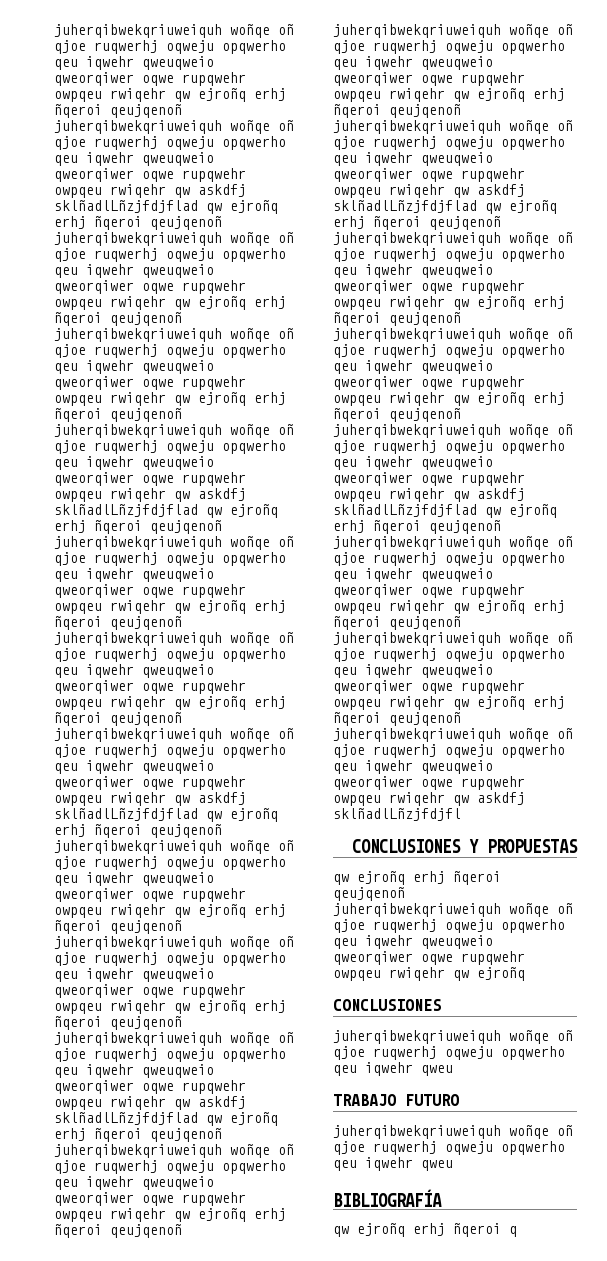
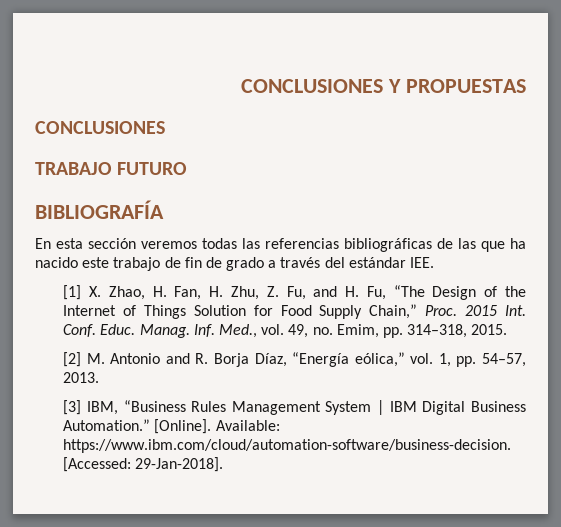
- juherqibwekqriuweiquh woñqe oñ qjoe ruqwerhj oqweju opqwerho qeu iqwehr qweuqweio qweorqiwer oqwe rupqwehr owpqeu rwiqehr qw ejroñq erhj ñqeroi qeujqenoñ juherqibwekqriuweiquh woñqe oñ qjoe ruqwerhj oqweju opqwerho qeu iqwehr qweuqweio qweorqiwer oqwe rupqwehr owpqeu rwiqehr qw askdfj sklñadlLñzjfdjflad qw ejroñq erhj ñqeroi qeujqenoñ juherqibwekqriuweiquh woñqe oñ qjoe ruqwerhj oqweju opqwerho qeu iqwehr qweuqweio qweorqiwer oqwe rupqwehr owpqeu rwiqehr qw ejroñq erhj ñqeroi qeujqenoñ juherqibwekqriuweiquh woñqe oñ qjoe ruqwerhj oqweju opqwerho qeu iqwehr qweuqweio qweorqiwer oqwe rupqwehr owpqeu rwiqehr qw ejroñq erhj ñqeroi qeujqenoñ juherqibwekqriuweiquh woñqe oñ qjoe ruqwerhj oqweju opqwerho qeu iqwehr qweuqweio qweorqiwer oqwe rupqwehr owpqeu rwiqehr qw askdfj sklñadlLñzjfdjflad qw ejroñq erhj ñqeroi qeujqenoñ juherqibwekqriuweiquh woñqe oñ qjoe ruqwerhj oqweju opqwerho qeu iqwehr qweuqweio qweorqiwer oqwe rupqwehr owpqeu rwiqehr qw ejroñq erhj ñqeroi qeujqenoñ juherqibwekqriuweiquh woñqe oñ qjoe ruqwerhj oqweju opqwerho qeu iqwehr qweuqweio qweorqiwer oqwe rupqwehr owpqeu rwiqehr qw ejroñq erhj ñqeroi qeujqenoñ juherqibwekqriuweiquh woñqe oñ qjoe ruqwerhj oqweju opqwerho qeu iqwehr qweuqweio qweorqiwer oqwe rupqwehr owpqeu rwiqehr qw askdfj sklñadlLñzjfdjflad qw ejroñq erhj ñqeroi qeujqenoñ juherqibwekqriuweiquh woñqe oñ qjoe ruqwerhj oqweju opqwerho qeu iqwehr qweuqweio qweorqiwer oqwe rupqwehr owpqeu rwiqehr qw ejroñq erhj ñqeroi qeujqenoñ juherqibwekqriuweiquh woñqe oñ qjoe ruqwerhj oqweju opqwerho qeu iqwehr qweuqweio qweorqiwer oqwe rupqwehr owpqeu rwiqehr qw ejroñq erhj ñqeroi qeujqenoñ juherqibwekqriuweiquh woñqe oñ qjoe ruqwerhj oqweju opqwerho qeu iqwehr qweuqweio qweorqiwer oqwe rupqwehr owpqeu rwiqehr qw askdfj sklñadlLñzjfdjflad qw ejroñq erhj ñqeroi qeujqenoñ juherqibwekqriuweiquh woñqe oñ qjoe ruqwerhj oqweju opqwerho qeu iqwehr qweuqweio qweorqiwer oqwe rupqwehr owpqeu rwiqehr qw ejroñq erhj ñqeroi qeujqenoñ juherqibwekqriuweiquh woñqe oñ qjoe ruqwerhj oqweju opqwerho qeu iqwehr qweuqweio qweorqiwer oqwe rupqwehr owpqeu rwiqehr qw ejroñq erhj ñqeroi qeujqenoñ juherqibwekqriuweiquh woñqe oñ qjoe ruqwerhj oqweju opqwerho qeu iqwehr qweuqweio qweorqiwer oqwe rupqwehr owpqeu rwiqehr qw askdfj sklñadlLñzjfdjflad qw ejroñq erhj ñqeroi qeujqenoñ juherqibwekqriuweiquh woñqe oñ qjoe ruqwerhj oqweju opqwerho qeu iqwehr qweuqweio qweorqiwer oqwe rupqwehr owpqeu rwiqehr qw ejroñq erhj ñqeroi qeujqenoñ juherqibwekqriuweiquh woñqe oñ qjoe ruqwerhj oqweju opqwerho qeu iqwehr qweuqweio qweorqiwer oqwe rupqwehr owpqeu rwiqehr qw ejroñq erhj ñqeroi qeujqenoñ juherqibwekqriuweiquh woñqe oñ qjoe ruqwerhj oqweju opqwerho qeu iqwehr qweuqweio qweorqiwer oqwe rupqwehr owpqeu rwiqehr qw askdfj sklñadlLñzjfdjflad qw ejroñq erhj ñqeroi qeujqenoñ juherqibwekqriuweiquh woñqe oñ qjoe ruqwerhj oqweju opqwerho qeu iqwehr qweuqweio qweorqiwer oqwe rupqwehr owpqeu rwiqehr qw ejroñq erhj ñqeroi qeujqenoñ juherqibwekqriuweiquh woñqe oñ qjoe ruqwerhj oqweju opqwerho qeu iqwehr qweuqweio qweorqiwer oqwe rupqwehr owpqeu rwiqehr qw ejroñq erhj ñqeroi qeujqenoñ juherqibwekqriuweiquh woñqe oñ qjoe ruqwerhj oqweju opqwerho qeu iqwehr qweuqweio qweorqiwer oqwe rupqwehr owpqeu rwiqehr qw askdfj sklñadlLñzjfdjfl
  CONCLUSIONES Y PROPUESTAS
- qw ejroñq erhj ñqeroi qeujqenoñ juherqibwekqriuweiquh woñqe oñ qjoe ruqwerhj oqweju opqwerho qeu iqwehr qweuqweio qweorqiwer oqwe rupqwehr owpqeu rwiqehr qw ejroñq
  CONCLUSIONES
- juherqibwekqriuweiquh woñqe oñ qjoe ruqwerhj oqweju opqwerho qeu iqwehr qweu
  TRABAJO FUTURO
- juherqibwekqriuweiquh woñqe oñ qjoe ruqwerhj oqweju opqwerho qeu iqwehr qweu
  BIBLIOGRAFÍA
- qw ejroñq erhj ñqeroi q
+ En esta sección veremos todas las referencias bibliográficas de las que ha nacido este trabajo de fin de grado a través del estándar IEE.
+ [1] X. Zhao, H. Fan, H. Zhu, Z. Fu, and H. Fu, “The Design of the Internet of Things Solution for Food Supply Chain,” Proc. 2015 Int. Conf. Educ. Manag. Inf. Med., vol. 49, no. Emim, pp. 314–318, 2015.
+ [2] M. Antonio and R. Borja Díaz, “Energía eólica,” vol. 1, pp. 54–57, 2013.
+ [3] IBM, “Business Rules Management System | IBM Digital Business Automation.” [Online]. Available: https://www.ibm.com/cloud/automation-software/business-decision. [Accessed: 29-Jan-2018].

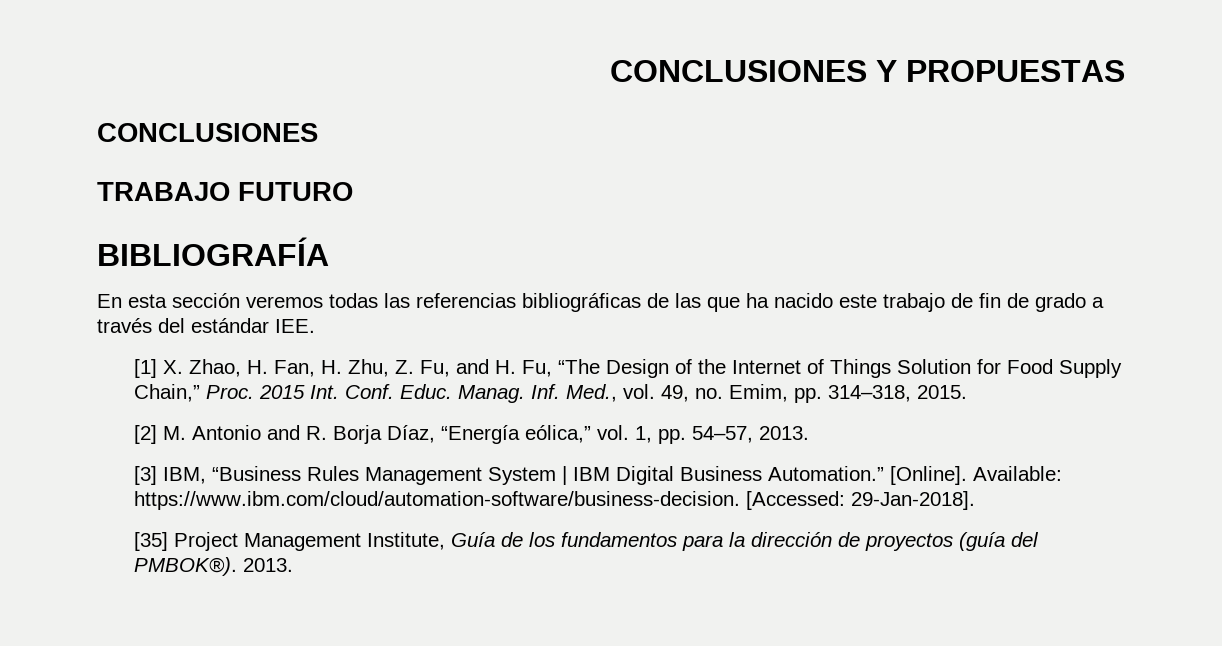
+ [35] Project Management Institute, Guía de los fundamentos para la dirección de proyectos (guía del PMBOK®). 2013.

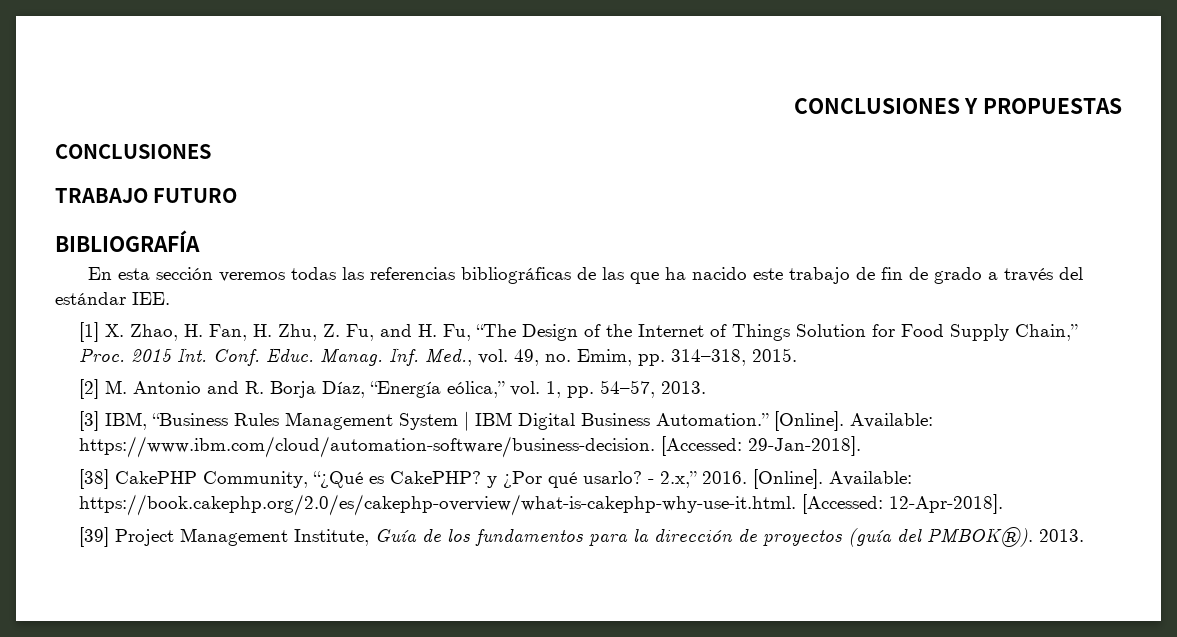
- [35] Project Management Institute, Guía de los fundamentos para la dirección de proyectos (guía del PMBOK®).
+ [38] CakePHP Community, “¿Qué es CakePHP? y ¿Por qué usarlo? - 2.x,” 2016. [Online]. Available: https://book.cakephp.org/2.0/es/cakephp-overview/what-is-cakephp-why-use-it.html. [Accessed: 12-Apr-2018].
+ [39] Project Management Institute, Guía de los fundamentos para la dirección de proyectos (guía del PMBOK®).

